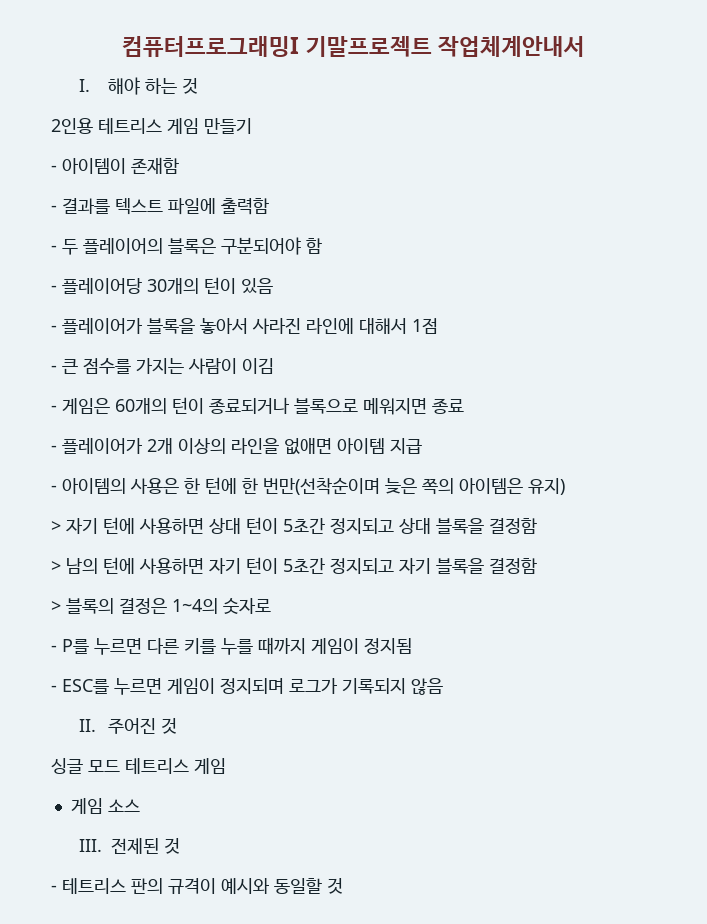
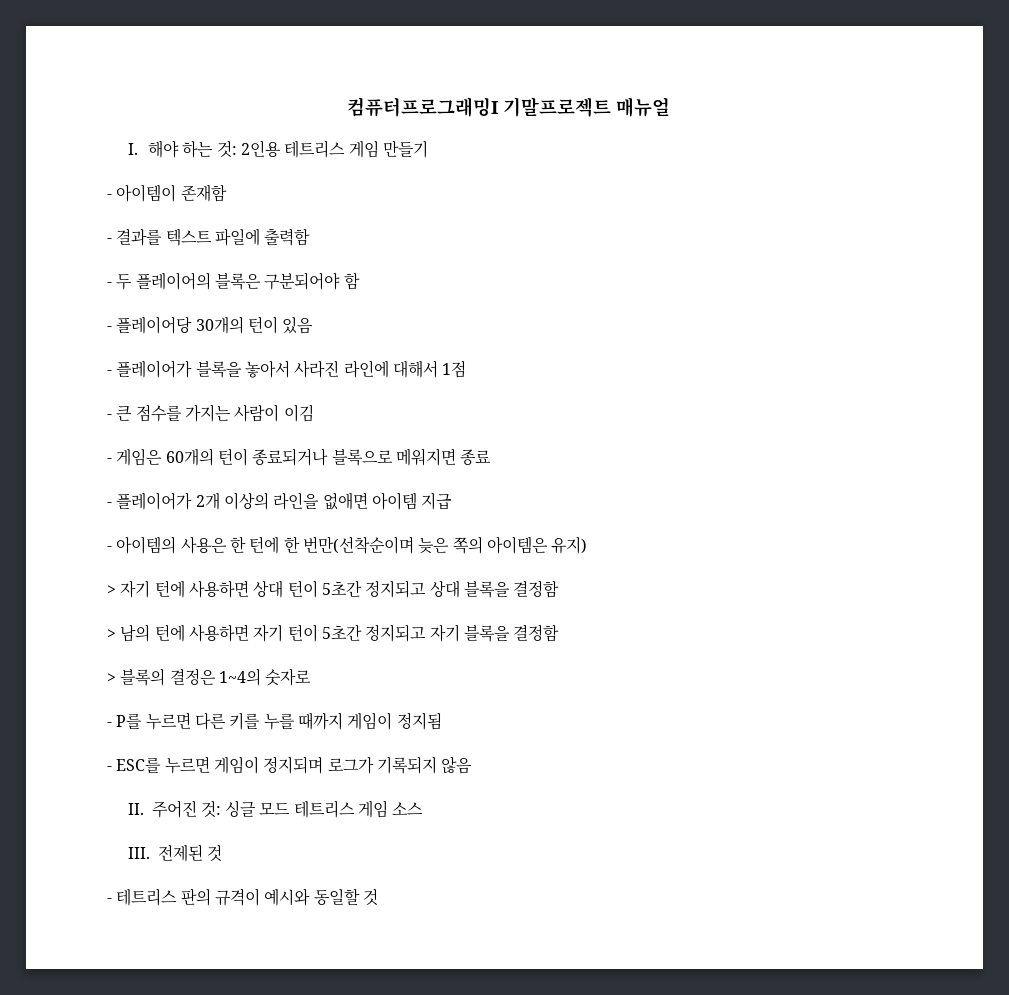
- 컴퓨터프로그래밍I 기말프로젝트 작업체계안내서
+ 컴퓨터프로그래밍I 기말프로젝트 매뉴얼
- I. 해야 하는 것
- 2인용 테트리스 게임 만들기
+ I. 해야 하는 것: 2인용 테트리스 게임 만들기
- II. 주어진 것
- 싱글 모드 테트리스 게임
- 게임 소스
+ II. 주어진 것: 싱글 모드 테트리스 게임 소스

